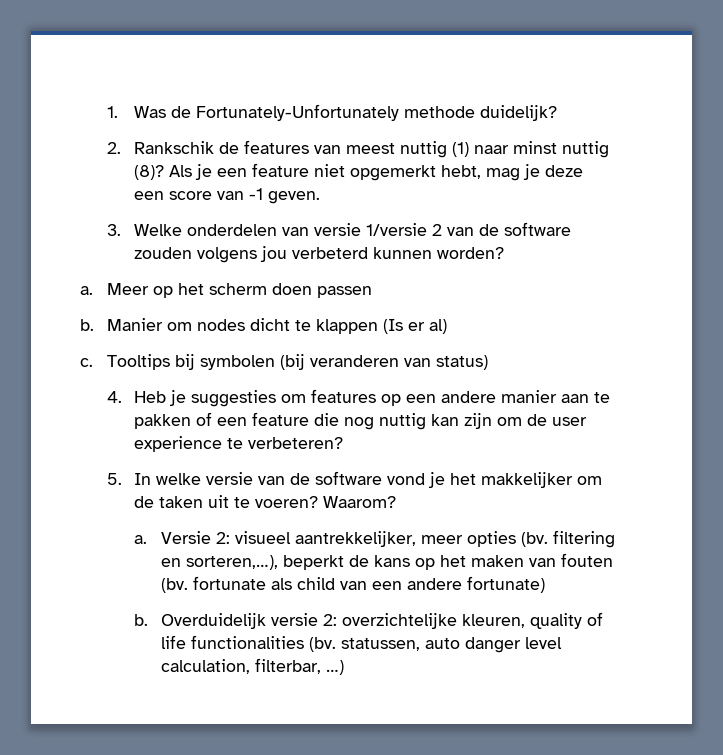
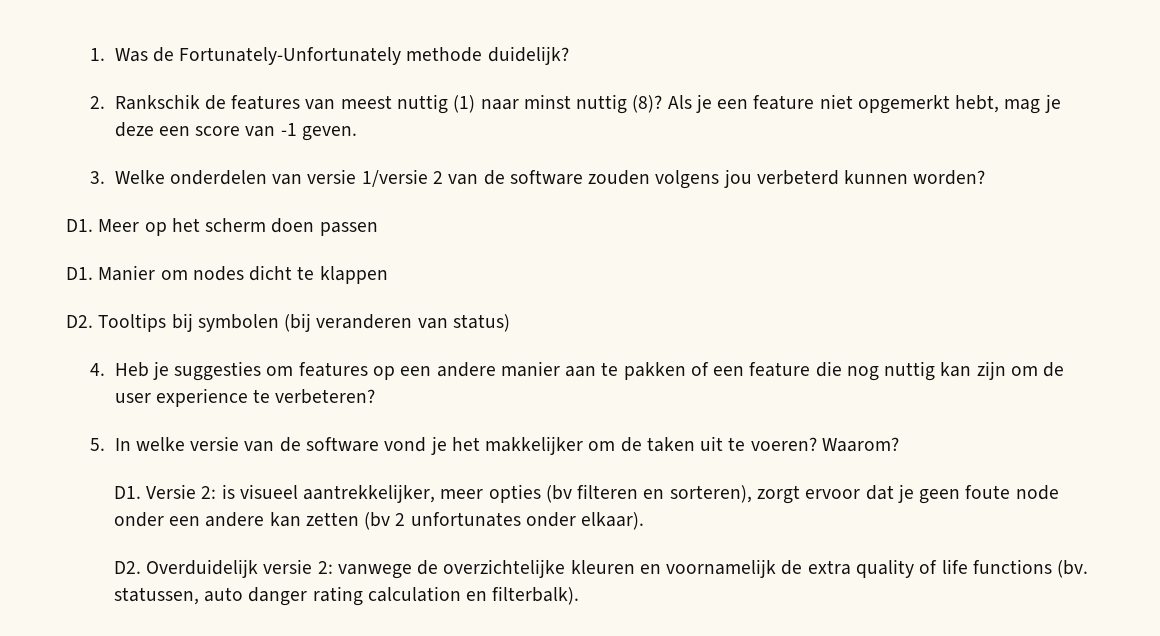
- a. Meer op het scherm doen passen
+ D1. Meer op het scherm doen passen
- b. Manier om nodes dicht te klappen (Is er al)
- c. Tooltips bij symbolen (bij veranderen van status)
+ D1. Manier om nodes dicht te klappen
+ D2. Tooltips bij symbolen (bij veranderen van status)
- a. Versie 2: visueel aantrekkelijker, meer opties (bv. filtering en sorteren,…), beperkt de kans op het maken van fouten (bv. fortunate als child van een andere fortunate)
- b. Overduidelijk versie 2: overzichtelijke kleuren, quality of life functionalities (bv. statussen, auto danger level calculation, filterbar, …)
+ D1. Versie 2: is visueel aantrekkelijker, meer opties (bv filteren en sorteren), zorgt ervoor dat je geen foute node onder een andere kan zetten (bv 2 unfortunates onder elkaar).
+ D2. Overduidelijk versie 2: vanwege de overzichtelijke kleuren en voornamelijk de extra quality of life functions (bv. statussen, auto danger rating calculation en filterbalk).

